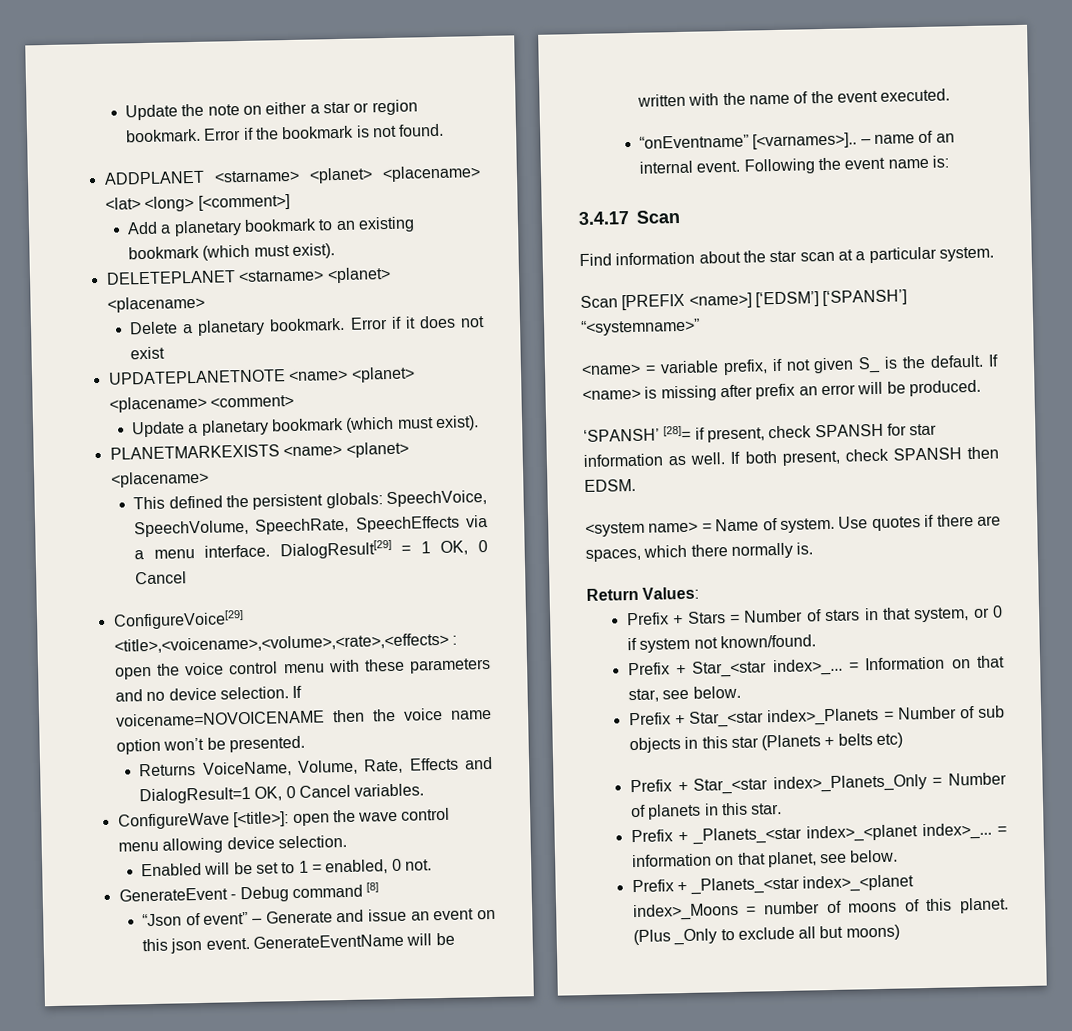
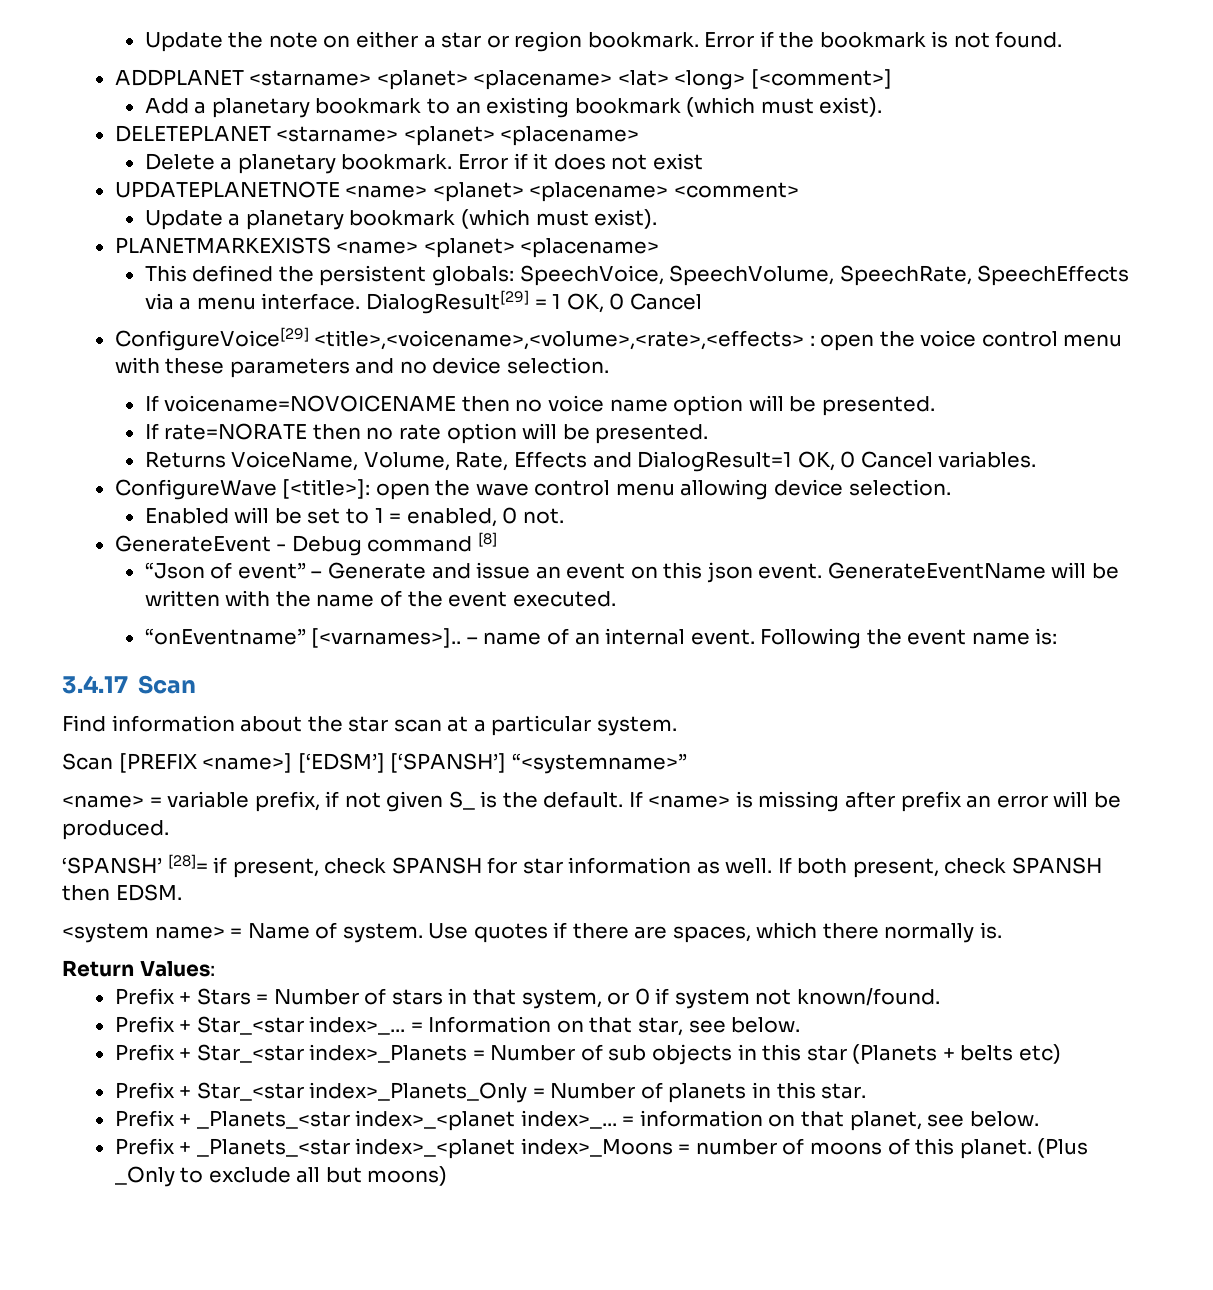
- ConfigureVoice[29] <title>,<voicename>,<volume>,<rate>,<effects> : open the voice control menu with these parameters and no device selection. If voicename=NOVOICENAME then the voice name option won’t be presented.
+ ConfigureVoice[29] <title>,<voicename>,<volume>,<rate>,<effects> : open the voice control menu with these parameters and no device selection.
+ If voicename=NOVOICENAME then no voice name option will be presented.
+ If rate=NORATE then no rate option will be presented.

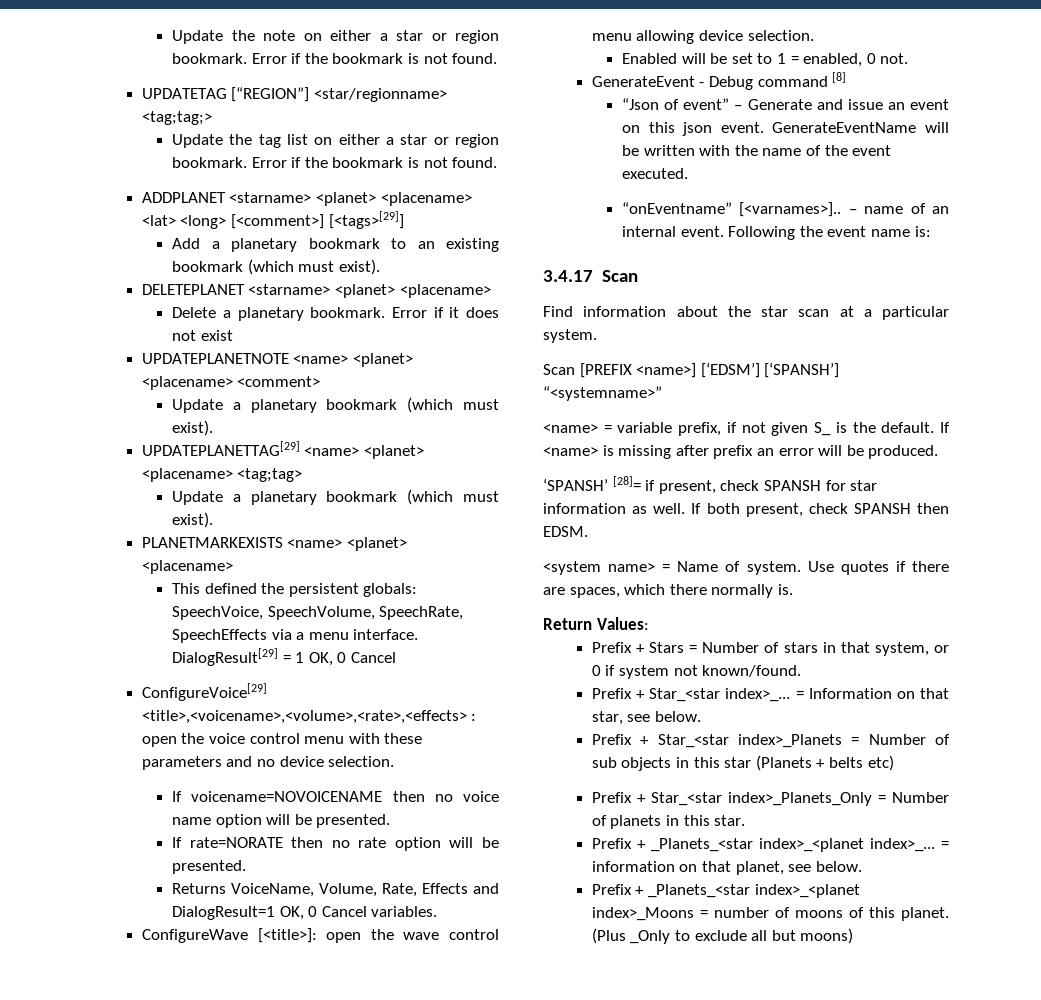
+ UPDATETAG [“REGION”] <star/regionname> <tag;tag;>
+ Update the tag list on either a star or region bookmark. Error if the bookmark is not found.
- ADDPLANET <starname> <planet> <placename> <lat> <long> [<comment>]
+ ADDPLANET <starname> <planet> <placename> <lat> <long> [<comment>] [<tags>[29]]
+ UPDATEPLANETTAG[29] <name> <planet> <placename> <tag;tag>
+ Update a planetary bookmark (which must exist).

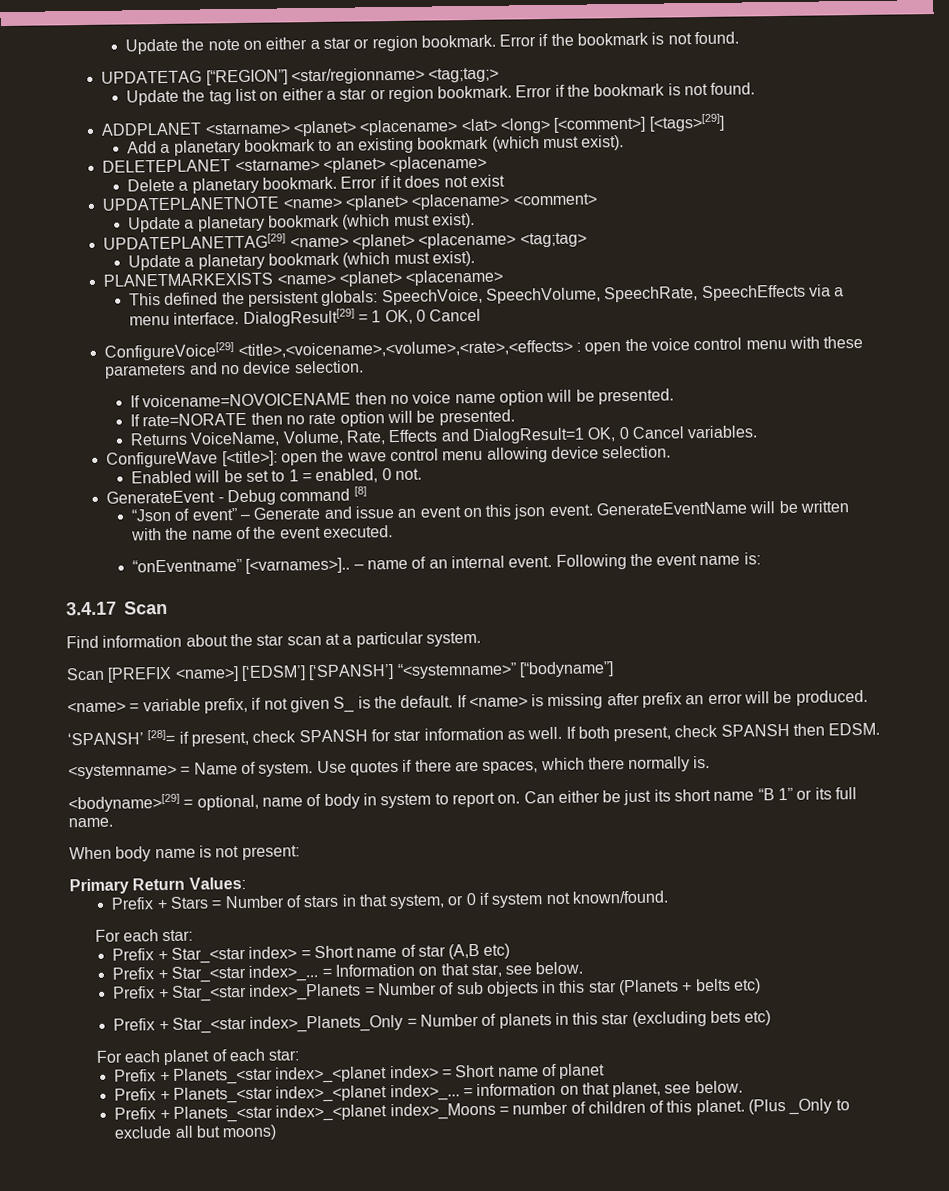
- Scan [PREFIX <name>] [‘EDSM’] [‘SPANSH’] “<systemname>”
+ Scan [PREFIX <name>] [‘EDSM’] [‘SPANSH’] “<systemname>” [“bodyname”]
- <system name> = Name of system.
+ <systemname> = Name of system.
- Return Values:
+ <bodyname>[29] = optional, name of body in system to report on. Can either be just its short name “B 1” or its full name.
+ When body name is not present:
+ Primary Return Values:
+ For each star:
+ Prefix + Star_<star index> = Short name of star (A,B etc)
- Prefix + Star_<star index>_Planets_Only = Number of planets in this star.
- Prefix + _Planets_<star index>_<planet index>_...
+ Prefix + Star_<star index>_Planets_Only = Number of planets in this star (excluding bets etc)
+ For each planet of each star:
+ Prefix + Planets_<star index>_<planet index> = Short name of planet
+ Prefix + Planets_<star index>_<planet index>_...
- Prefix + _Planets_<star index>_<planet index>_Moons = number of moons of this planet.
+ Prefix + Planets_<star index>_<planet index>_Moons = number of children of this planet.

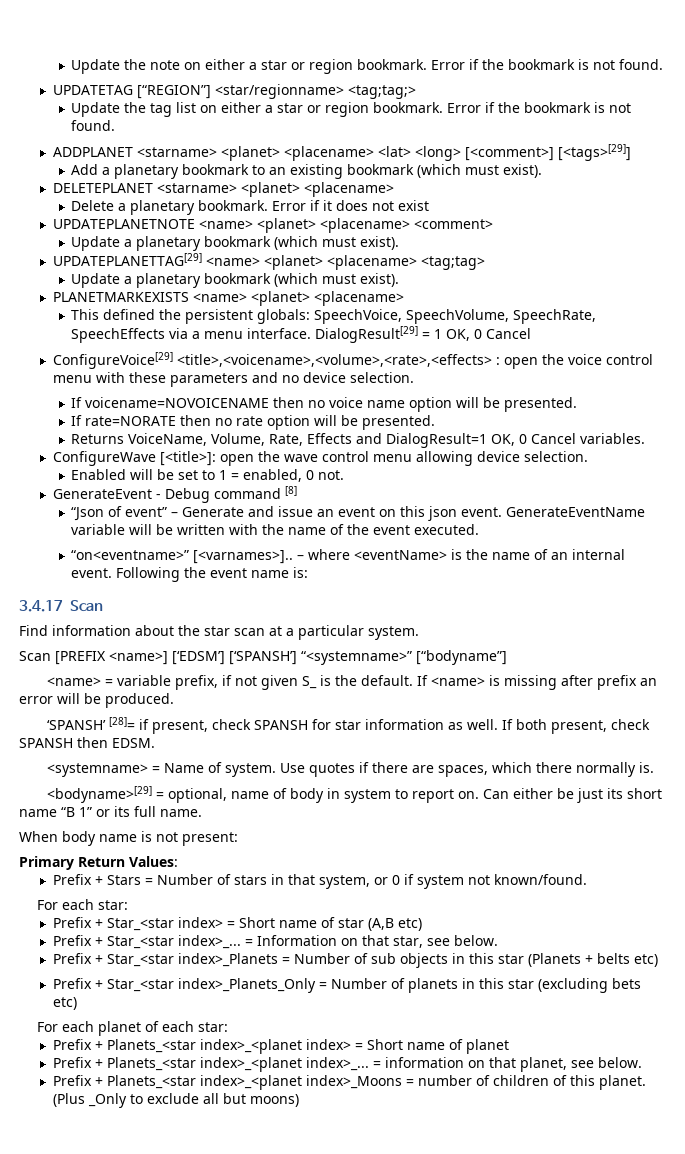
- GenerateEventName will be written with the name of the event executed.
+ GenerateEventName variable will be written with the name of the event executed.
- “onEventname” [<varnames>]..
+ “on<eventname>” [<varnames>]..
- – name of an internal event.
+ – where <eventName> is the name of an internal event.

